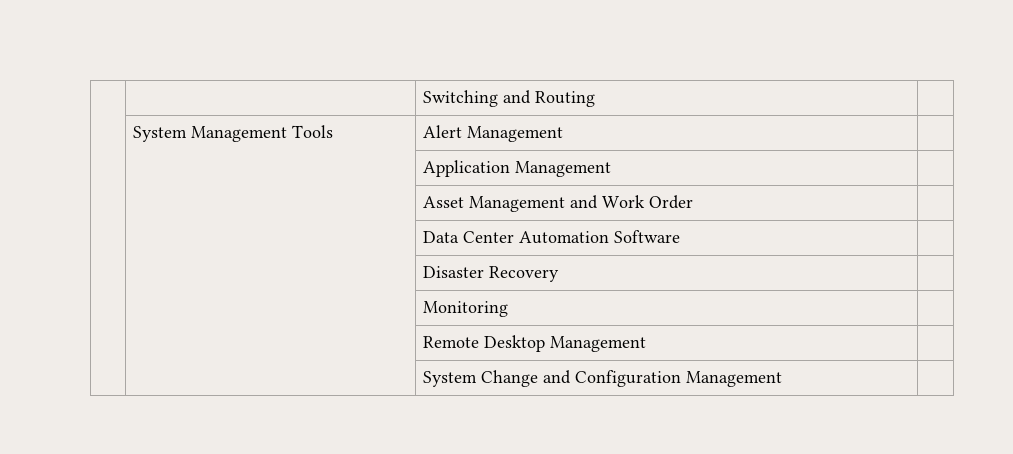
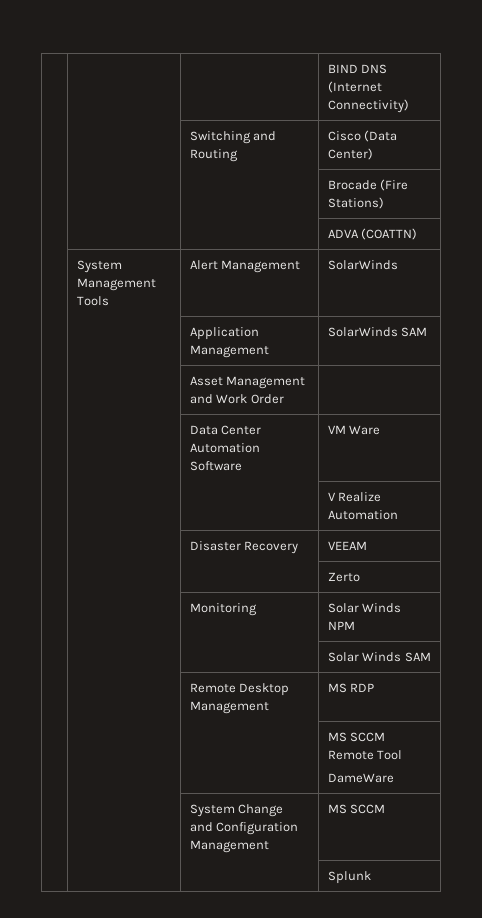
- | | Switching and Routing |
+ | | | BIND DNS (Internet Connectivity)
+ | | Switching and Routing | Cisco (Data Center)
+ | | | Brocade (Fire Stations)
+ | | | ADVA (COATTN)
- | System Management Tools | Alert Management |
+ | System Management Tools | Alert Management | SolarWinds
- | | Application Management |
+ | | Application Management | SolarWinds SAM
- | | Data Center Automation Software |
+ | | Data Center Automation Software | VM Ware
+ | | | V Realize Automation
- | | Disaster Recovery |
+ | | Disaster Recovery | VEEAM
+ | | | Zerto
- | | Monitoring |
- | | Remote Desktop Management |
+ | | Monitoring | Solar Winds NPM
+ | | | Solar Winds SAM
+ | | Remote Desktop Management | MS RDP
+ | | | MS SCCM Remote Tool
+ DameWare
- | | System Change and Configuration Management |
+ | | System Change and Configuration Management | MS SCCM
+ | | | Splunk

